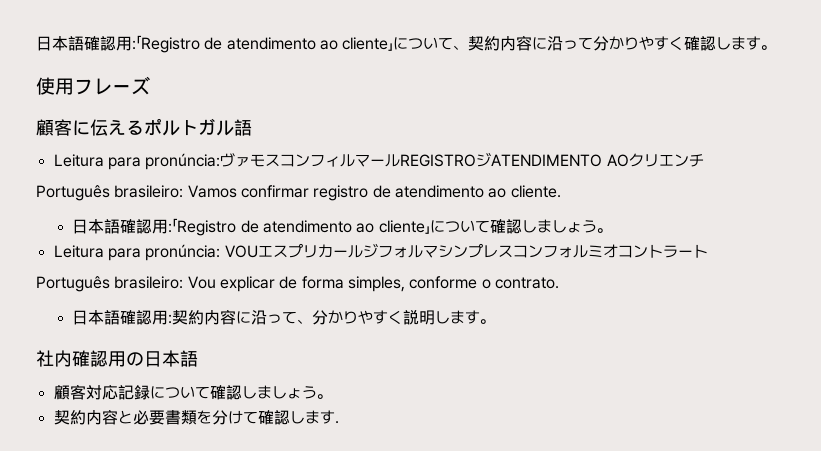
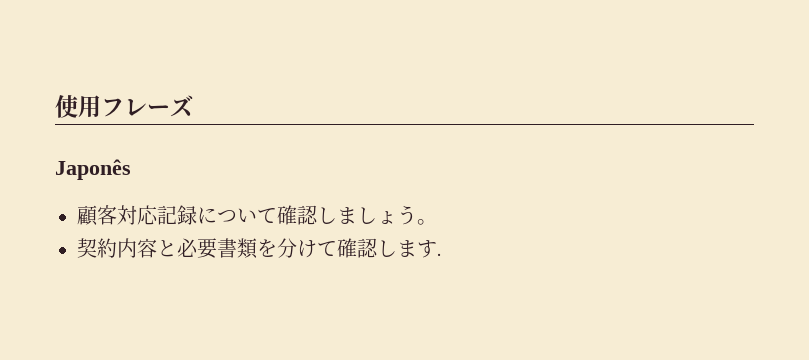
- 日本語確認用:「Registro de atendimento ao cliente」について、契約内容に沿って分かりやすく確認します。
  使用フレーズ
- 顧客に伝えるポルトガル語
- Leitura para pronúncia:ヴァモスコンフィルマールREGISTROジATENDIMENTO AOクリエンチ
- Português brasileiro: Vamos confirmar registro de atendimento ao cliente.
- 日本語確認用:「Registro de atendimento ao cliente」について確認しましょう。
- Leitura para pronúncia: VOUエスプリカールジフォルマシンプレスコンフォルミオコントラート
- Português brasileiro: Vou explicar de forma simples, conforme o contrato.
- 日本語確認用:契約内容に沿って、分かりやすく説明します。
- 社内確認用の日本語
+ Japonês

